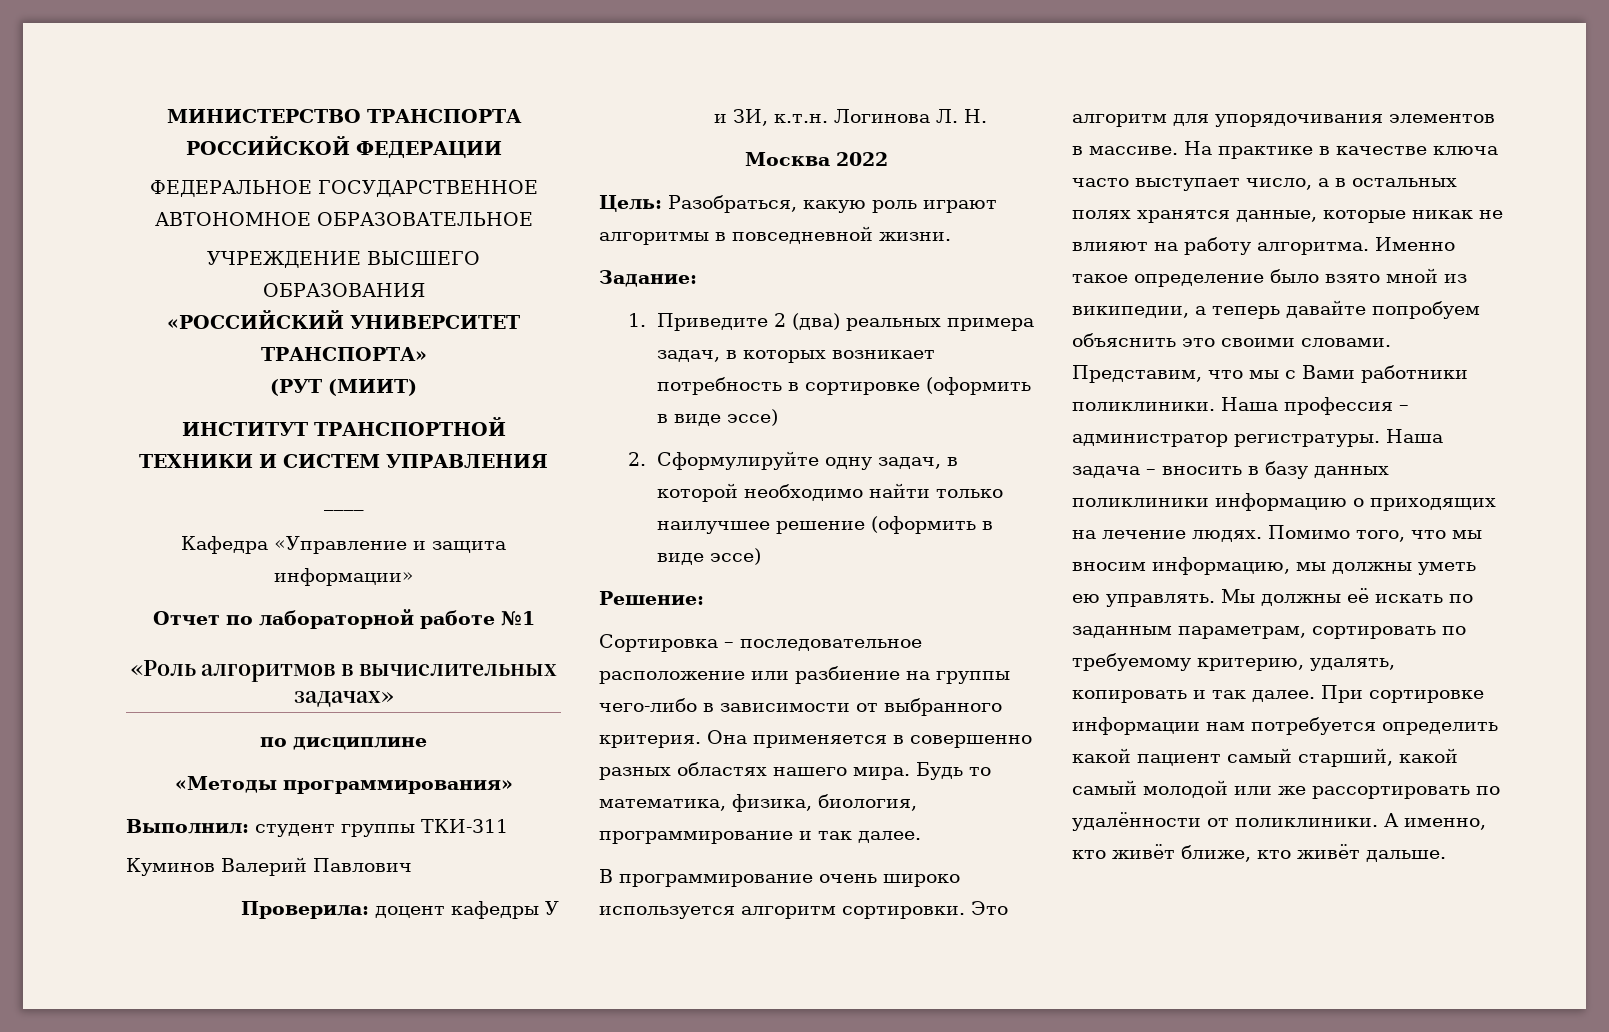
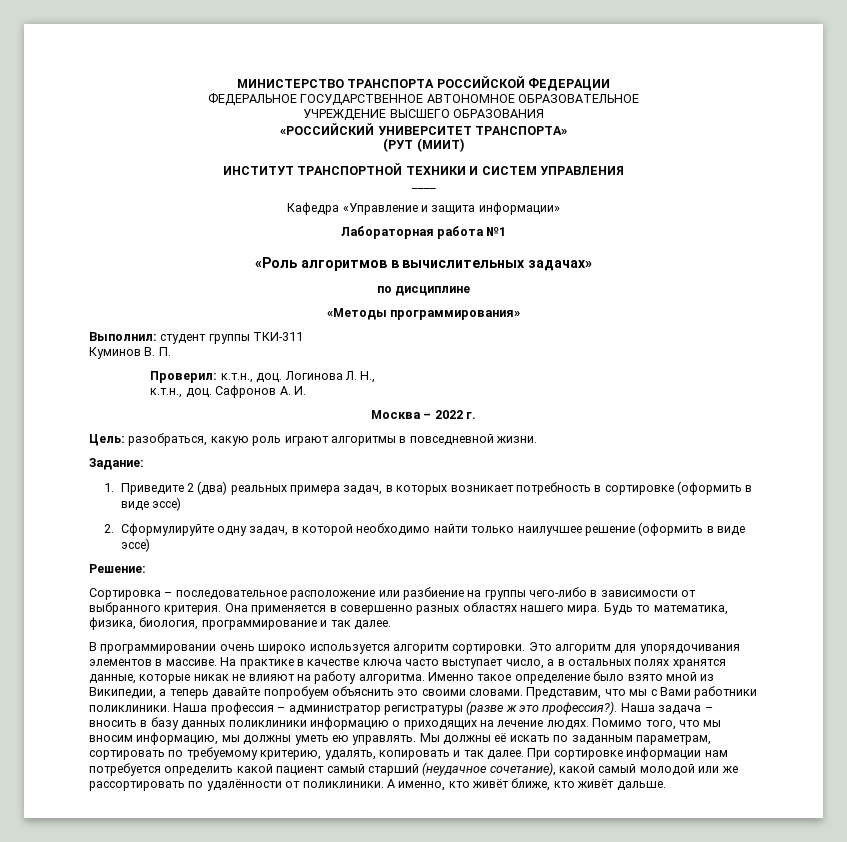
- Отчет по лабораторной работе №1
+ Лабораторная работа №1
- Куминов Валерий Павлович
- Проверила: доцент кафедры У и ЗИ, к.т.н. Логинова Л. Н.
+ Куминов В. П.
+ Проверил: к.т.н., доц. Логинова Л. Н.,
+ к.т.н., доц. Сафронов А. И.
- Москва 2022
+ Москва – 2022 г.
- Цель: Разобраться, какую роль играют алгоритмы в повседневной жизни.
+ Цель: разобраться, какую роль играют алгоритмы в повседневной жизни.
- В программирование очень широко используется алгоритм сортировки.
+ В программировании очень широко используется алгоритм сортировки.
- Именно такое определение было взято мной из википедии, а теперь давайте попробуем объяснить это своими словами.
+ Именно такое определение было взято мной из Википедии, а теперь давайте попробуем объяснить это своими словами.
- Наша профессия – администратор регистратуры.
+ Наша профессия – администратор регистратуры (разве ж это профессия?).
- При сортировке информации нам потребуется определить какой пациент самый старший, какой самый молодой или же рассортировать по удалённости от поликлиники.
+ При сортировке информации нам потребуется определить какой пациент самый старший (неудачное сочетание), какой самый молодой или же рассортировать по удалённости от поликлиники.

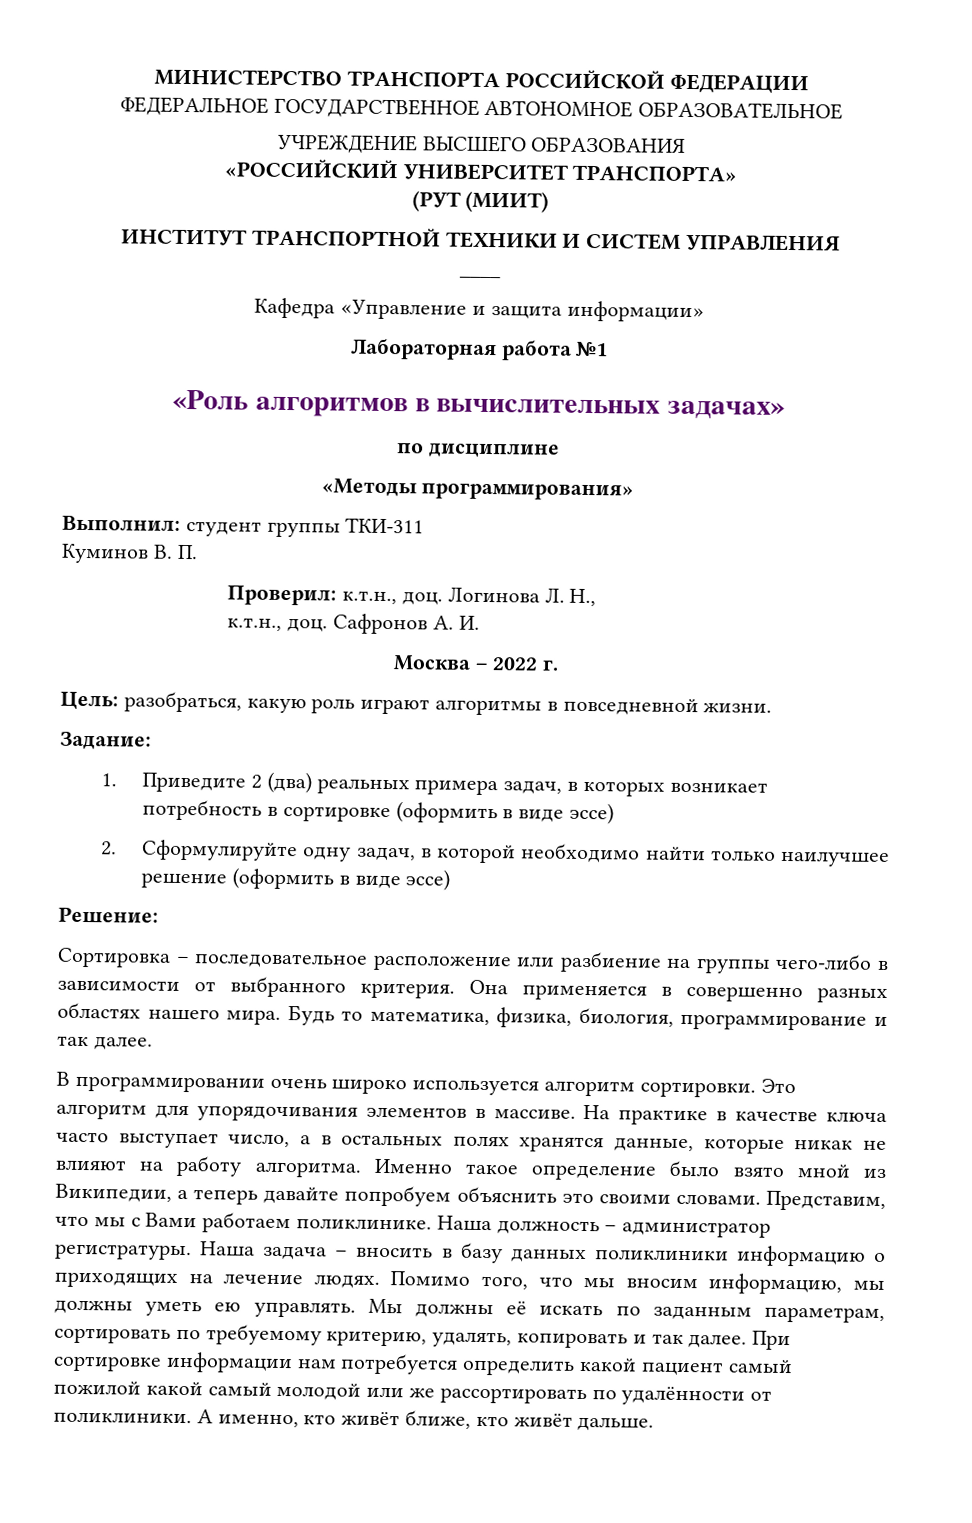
- Представим, что мы с Вами работники поликлиники. Наша профессия – администратор регистратуры (разве ж это профессия?).
+ Представим, что мы с Вами работаем поликлинике. Наша должность – администратор регистратуры.
- При сортировке информации нам потребуется определить какой пациент самый старший (неудачное сочетание), какой самый молодой или же рассортировать по удалённости от поликлиники.
+ При сортировке информации нам потребуется определить какой пациент самый пожилой какой самый молодой или же рассортировать по удалённости от поликлиники.

